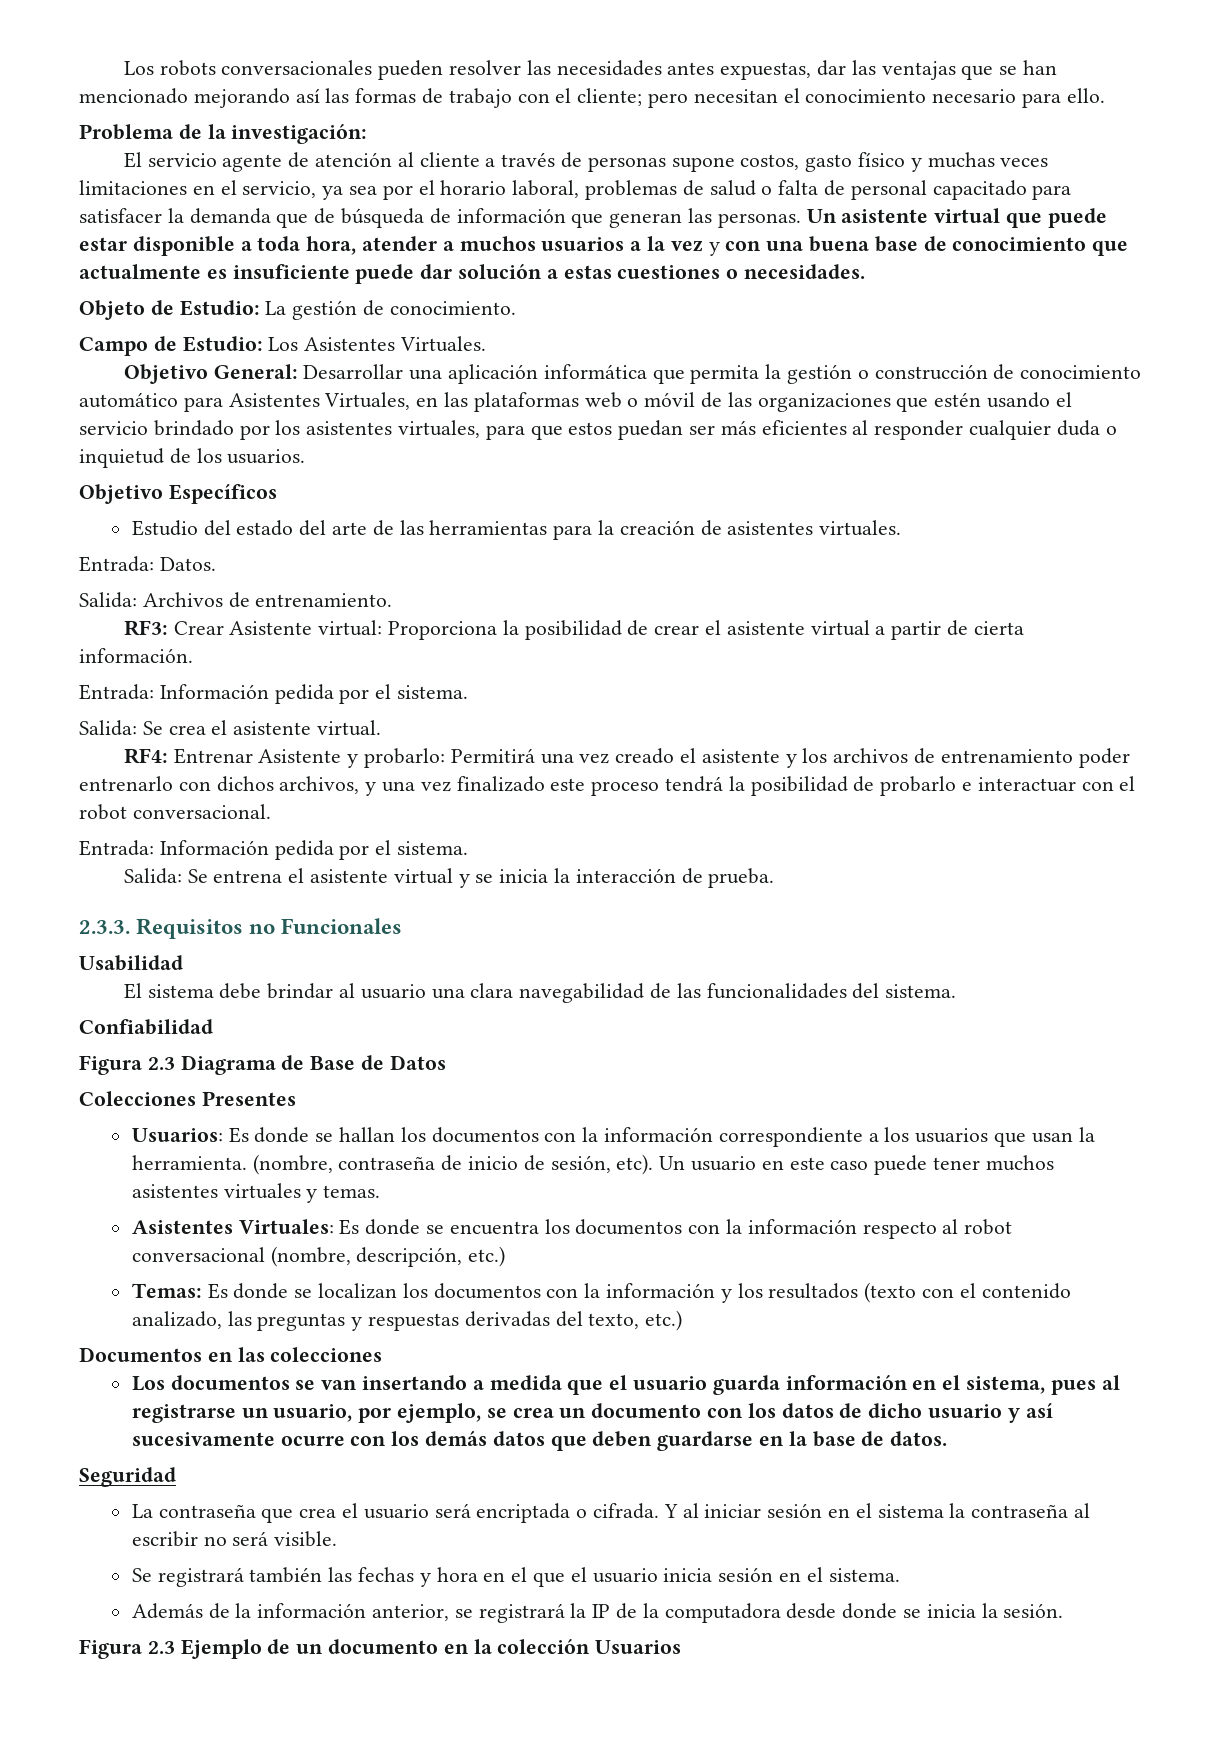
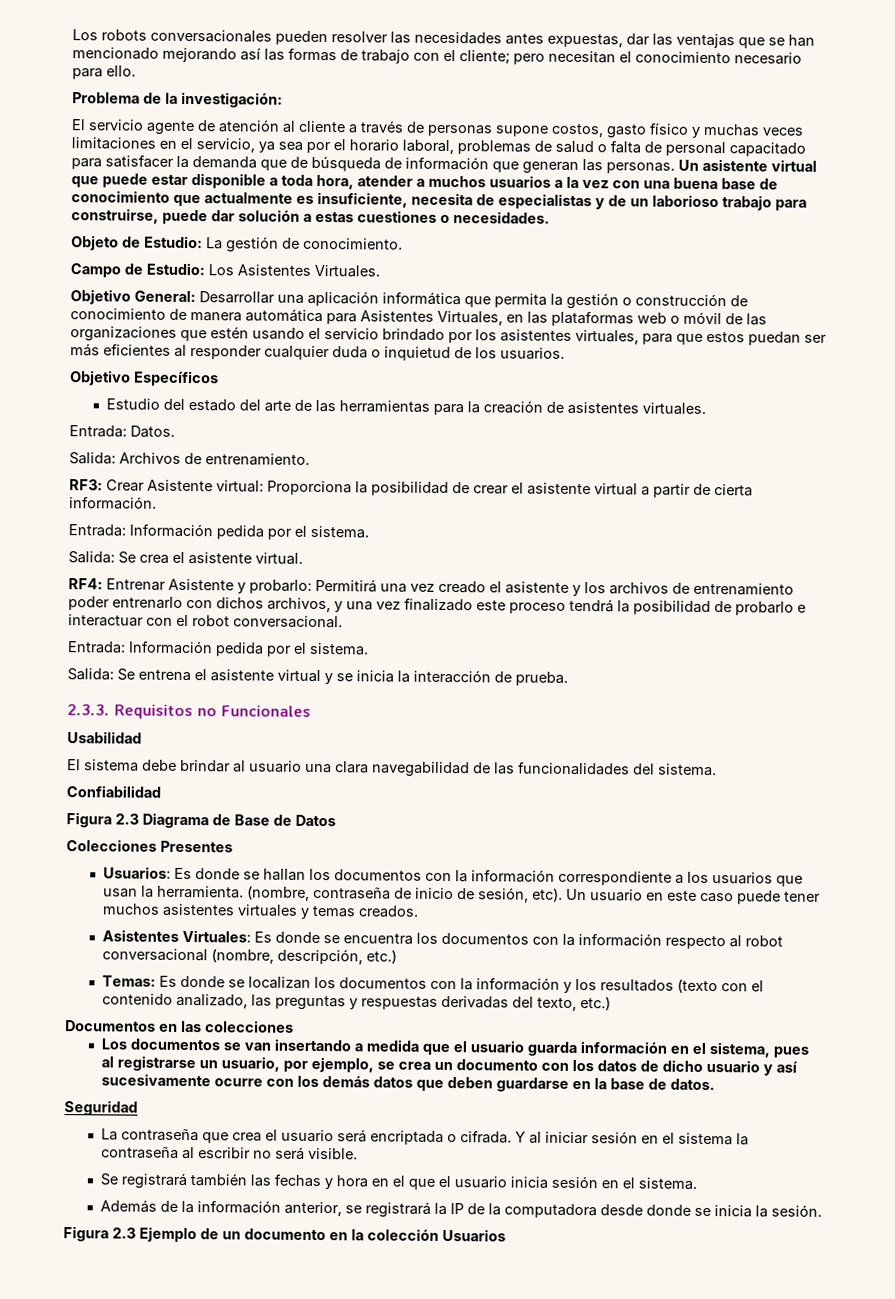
- Un asistente virtual que puede estar disponible a toda hora, atender a muchos usuarios a la vez y con una buena base de conocimiento que actualmente es insuficiente puede dar solución a estas cuestiones o necesidades.
+ Un asistente virtual que puede estar disponible a toda hora, atender a muchos usuarios a la vez con una buena base de conocimiento que actualmente es insuficiente, necesita de especialistas y de un laborioso trabajo para construirse, puede dar solución a estas cuestiones o necesidades.
- Objetivo General: Desarrollar una aplicación informática que permita la gestión o construcción de conocimiento automático para Asistentes Virtuales, en las plataformas web o móvil de las organizaciones que estén usando el servicio brindado por los asistentes virtuales, para que estos puedan ser más eficientes al responder cualquier duda o inquietud de los usuarios.
+ Objetivo General: Desarrollar una aplicación informática que permita la gestión o construcción de conocimiento de manera automática para Asistentes Virtuales, en las plataformas web o móvil de las organizaciones que estén usando el servicio brindado por los asistentes virtuales, para que estos puedan ser más eficientes al responder cualquier duda o inquietud de los usuarios.
- Un usuario en este caso puede tener muchos asistentes virtuales y temas.
+ Un usuario en este caso puede tener muchos asistentes virtuales y temas creados.

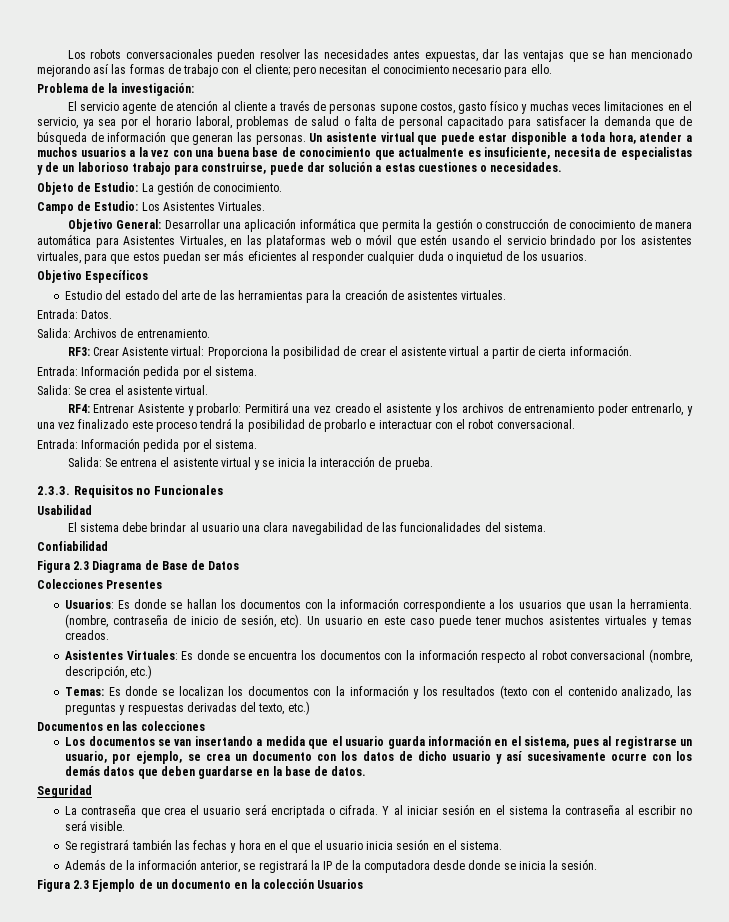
- Objetivo General: Desarrollar una aplicación informática que permita la gestión o construcción de conocimiento de manera automática para Asistentes Virtuales, en las plataformas web o móvil de las organizaciones que estén usando el servicio brindado por los asistentes virtuales, para que estos puedan ser más eficientes al responder cualquier duda o inquietud de los usuarios.
+ Objetivo General: Desarrollar una aplicación informática que permita la gestión o construcción de conocimiento de manera automática para Asistentes Virtuales, en las plataformas web o móvil que estén usando el servicio brindado por los asistentes virtuales, para que estos puedan ser más eficientes al responder cualquier duda o inquietud de los usuarios.
- RF4: Entrenar Asistente y probarlo: Permitirá una vez creado el asistente y los archivos de entrenamiento poder entrenarlo con dichos archivos, y una vez finalizado este proceso tendrá la posibilidad de probarlo e interactuar con el robot conversacional.
+ RF4: Entrenar Asistente y probarlo: Permitirá una vez creado el asistente y los archivos de entrenamiento poder entrenarlo, y una vez finalizado este proceso tendrá la posibilidad de probarlo e interactuar con el robot conversacional.

